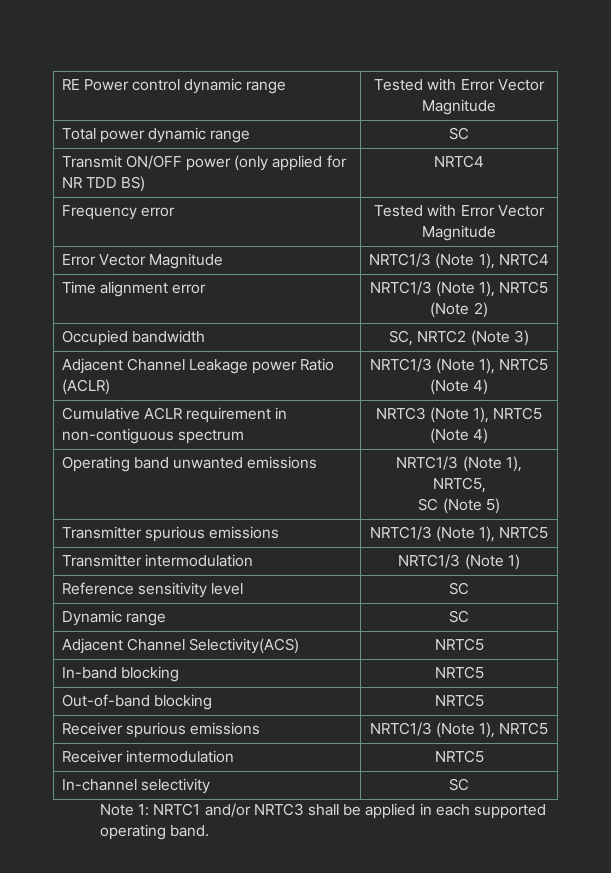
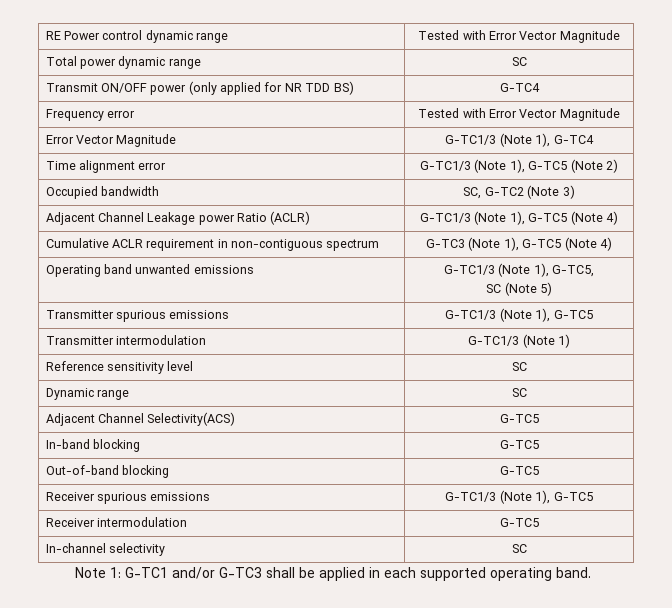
- Transmit ON/OFF power (only applied for NR TDD BS) | NRTC4
+ Transmit ON/OFF power (only applied for NR TDD BS) | G-TC4
- Error Vector Magnitude | NRTC1/3 (Note 1), NRTC4
+ Error Vector Magnitude | G-TC1/3 (Note 1), G-TC4
- Time alignment error | NRTC1/3 (Note 1), NRTC5 (Note 2)
+ Time alignment error | G-TC1/3 (Note 1), G-TC5 (Note 2)
- Occupied bandwidth | SC, NRTC2 (Note 3)
+ Occupied bandwidth | SC, G-TC2 (Note 3)
- Adjacent Channel Leakage power Ratio (ACLR) | NRTC1/3 (Note 1), NRTC5 (Note 4)
+ Adjacent Channel Leakage power Ratio (ACLR) | G-TC1/3 (Note 1), G-TC5 (Note 4)
- Cumulative ACLR requirement in non-contiguous spectrum | NRTC3 (Note 1), NRTC5 (Note 4)
+ Cumulative ACLR requirement in non-contiguous spectrum | G-TC3 (Note 1), G-TC5 (Note 4)
- Operating band unwanted emissions | NRTC1/3 (Note 1), NRTC5,
+ Operating band unwanted emissions | G-TC1/3 (Note 1), G-TC5,
- Transmitter spurious emissions | NRTC1/3 (Note 1), NRTC5
+ Transmitter spurious emissions | G-TC1/3 (Note 1), G-TC5
- Transmitter intermodulation | NRTC1/3 (Note 1)
+ Transmitter intermodulation | G-TC1/3 (Note 1)
- Adjacent Channel Selectivity(ACS) | NRTC5
+ Adjacent Channel Selectivity(ACS) | G-TC5
- In-band blocking | NRTC5
+ In-band blocking | G-TC5
- Out-of-band blocking | NRTC5
+ Out-of-band blocking | G-TC5
- Receiver spurious emissions | NRTC1/3 (Note 1), NRTC5
+ Receiver spurious emissions | G-TC1/3 (Note 1), G-TC5
- Receiver intermodulation | NRTC5
+ Receiver intermodulation | G-TC5
- Note 1: NRTC1 and/or NRTC3 shall be applied in each supported operating band.
+ Note 1: G-TC1 and/or G-TC3 shall be applied in each supported operating band.

